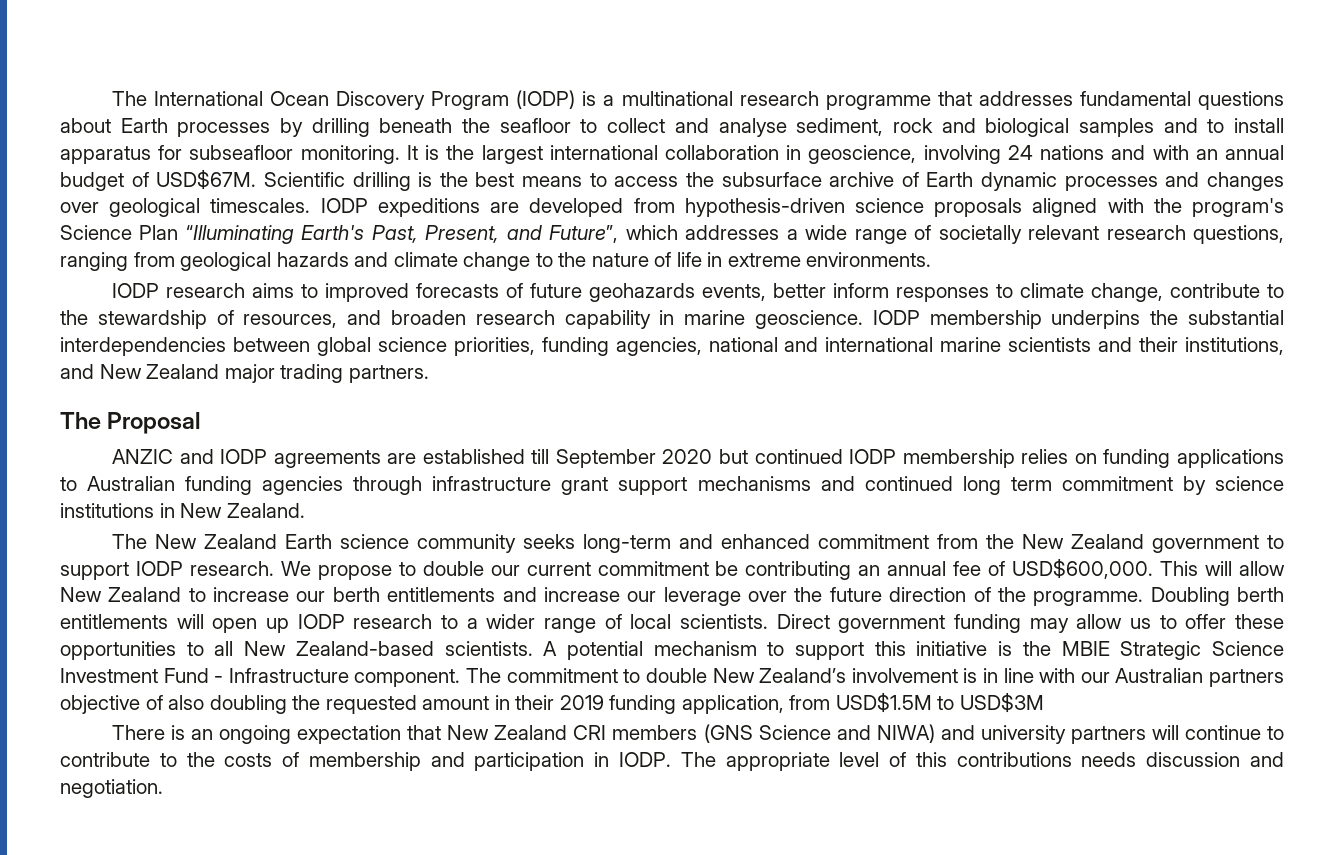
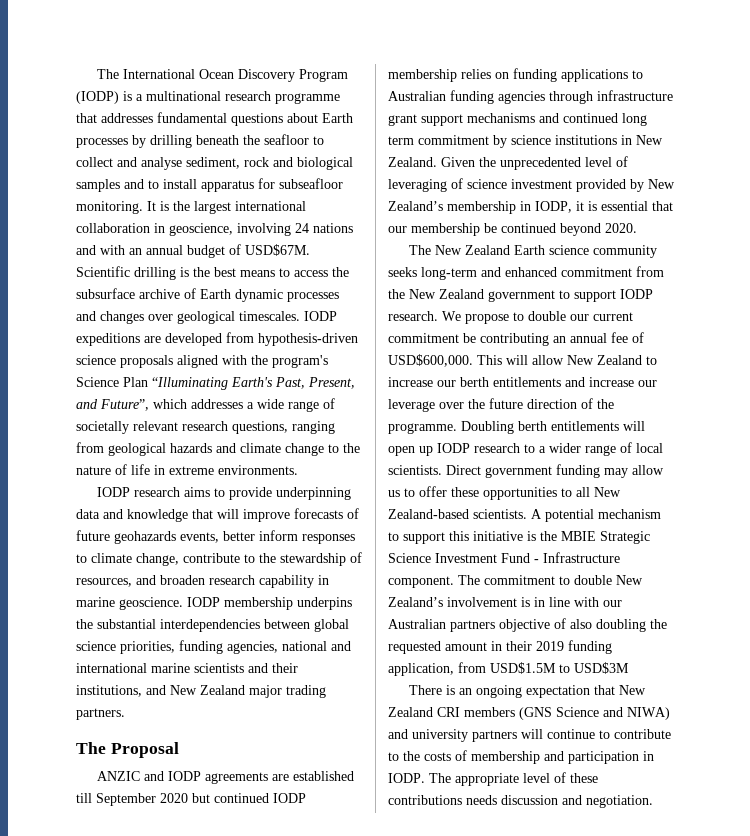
- IODP research aims to improved forecasts of future geohazards events, better inform responses to climate change, contribute to the stewardship of resources, and broaden research capability in marine geoscience.
+ IODP research aims to provide underpinning data and knowledge that will improve forecasts of future geohazards events, better inform responses to climate change, contribute to the stewardship of resources, and broaden research capability in marine geoscience.
+ Given the unprecedented level of leveraging of science investment provided by New Zealand’s membership in IODP, it is essential that our membership be continued beyond 2020.
- The appropriate level of this contributions needs discussion and negotiation.
+ The appropriate level of these contributions needs discussion and negotiation.

